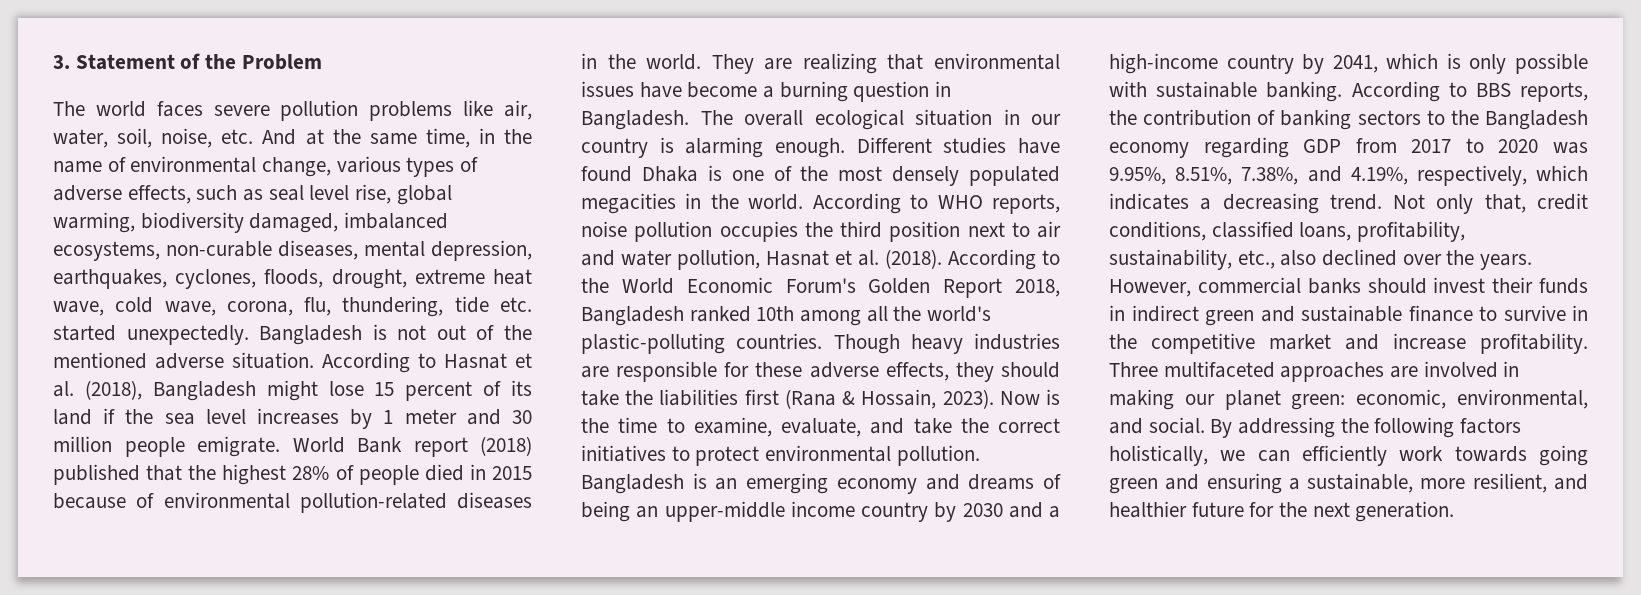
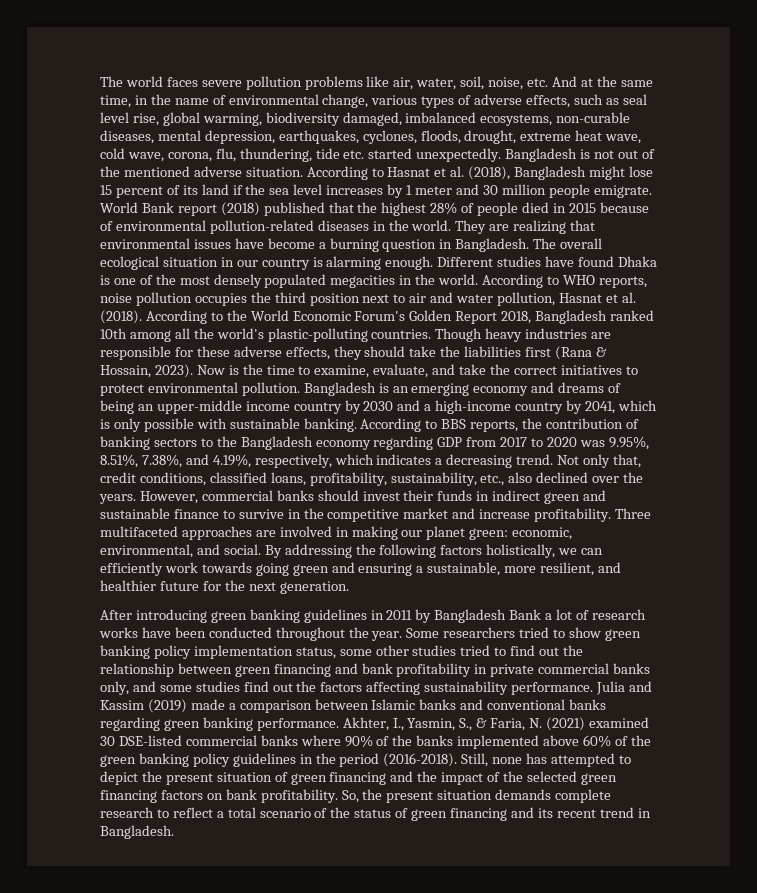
- 3. Statement of the Problem
+ After introducing green banking guidelines in 2011 by Bangladesh Bank a lot of research works have been conducted throughout the year. Some researchers tried to show green banking policy implementation status, some other studies tried to find out the relationship between green financing and bank profitability in private commercial banks only, and some studies find out the factors affecting sustainability performance. Julia and Kassim (2019) made a comparison between Islamic banks and conventional banks regarding green banking performance. Akhter, I., Yasmin, S., & Faria, N. (2021) examined 30 DSE-listed commercial banks where 90% of the banks implemented above 60% of the green banking policy guidelines in the period (2016-2018). Still, none has attempted to depict the present situation of green financing and the impact of the selected green financing factors on bank profitability. So, the present situation demands complete research to reflect a total scenario of the status of green financing and its recent trend in Bangladesh.

